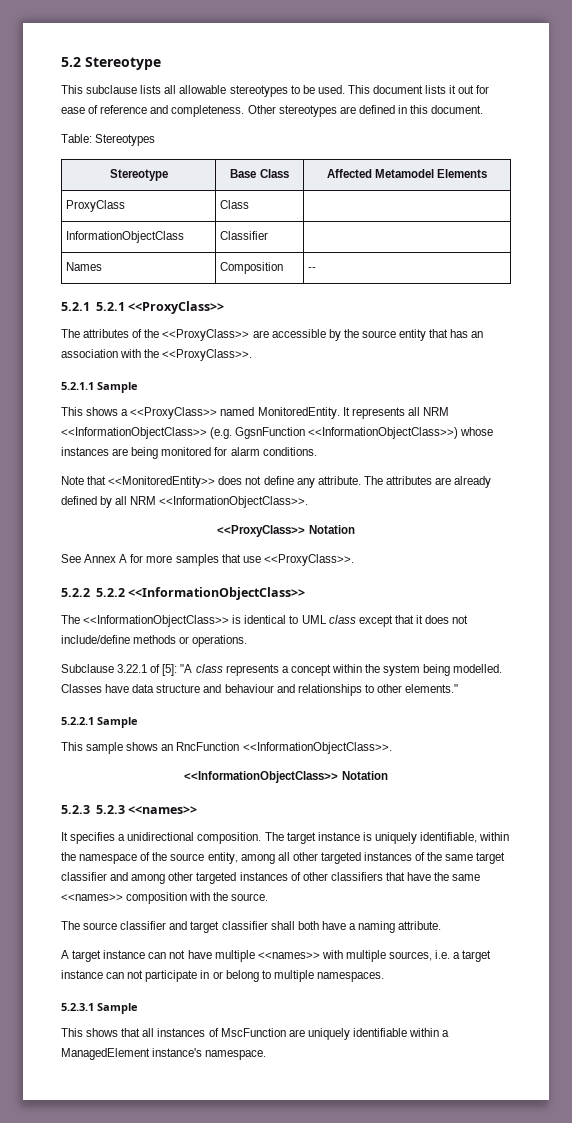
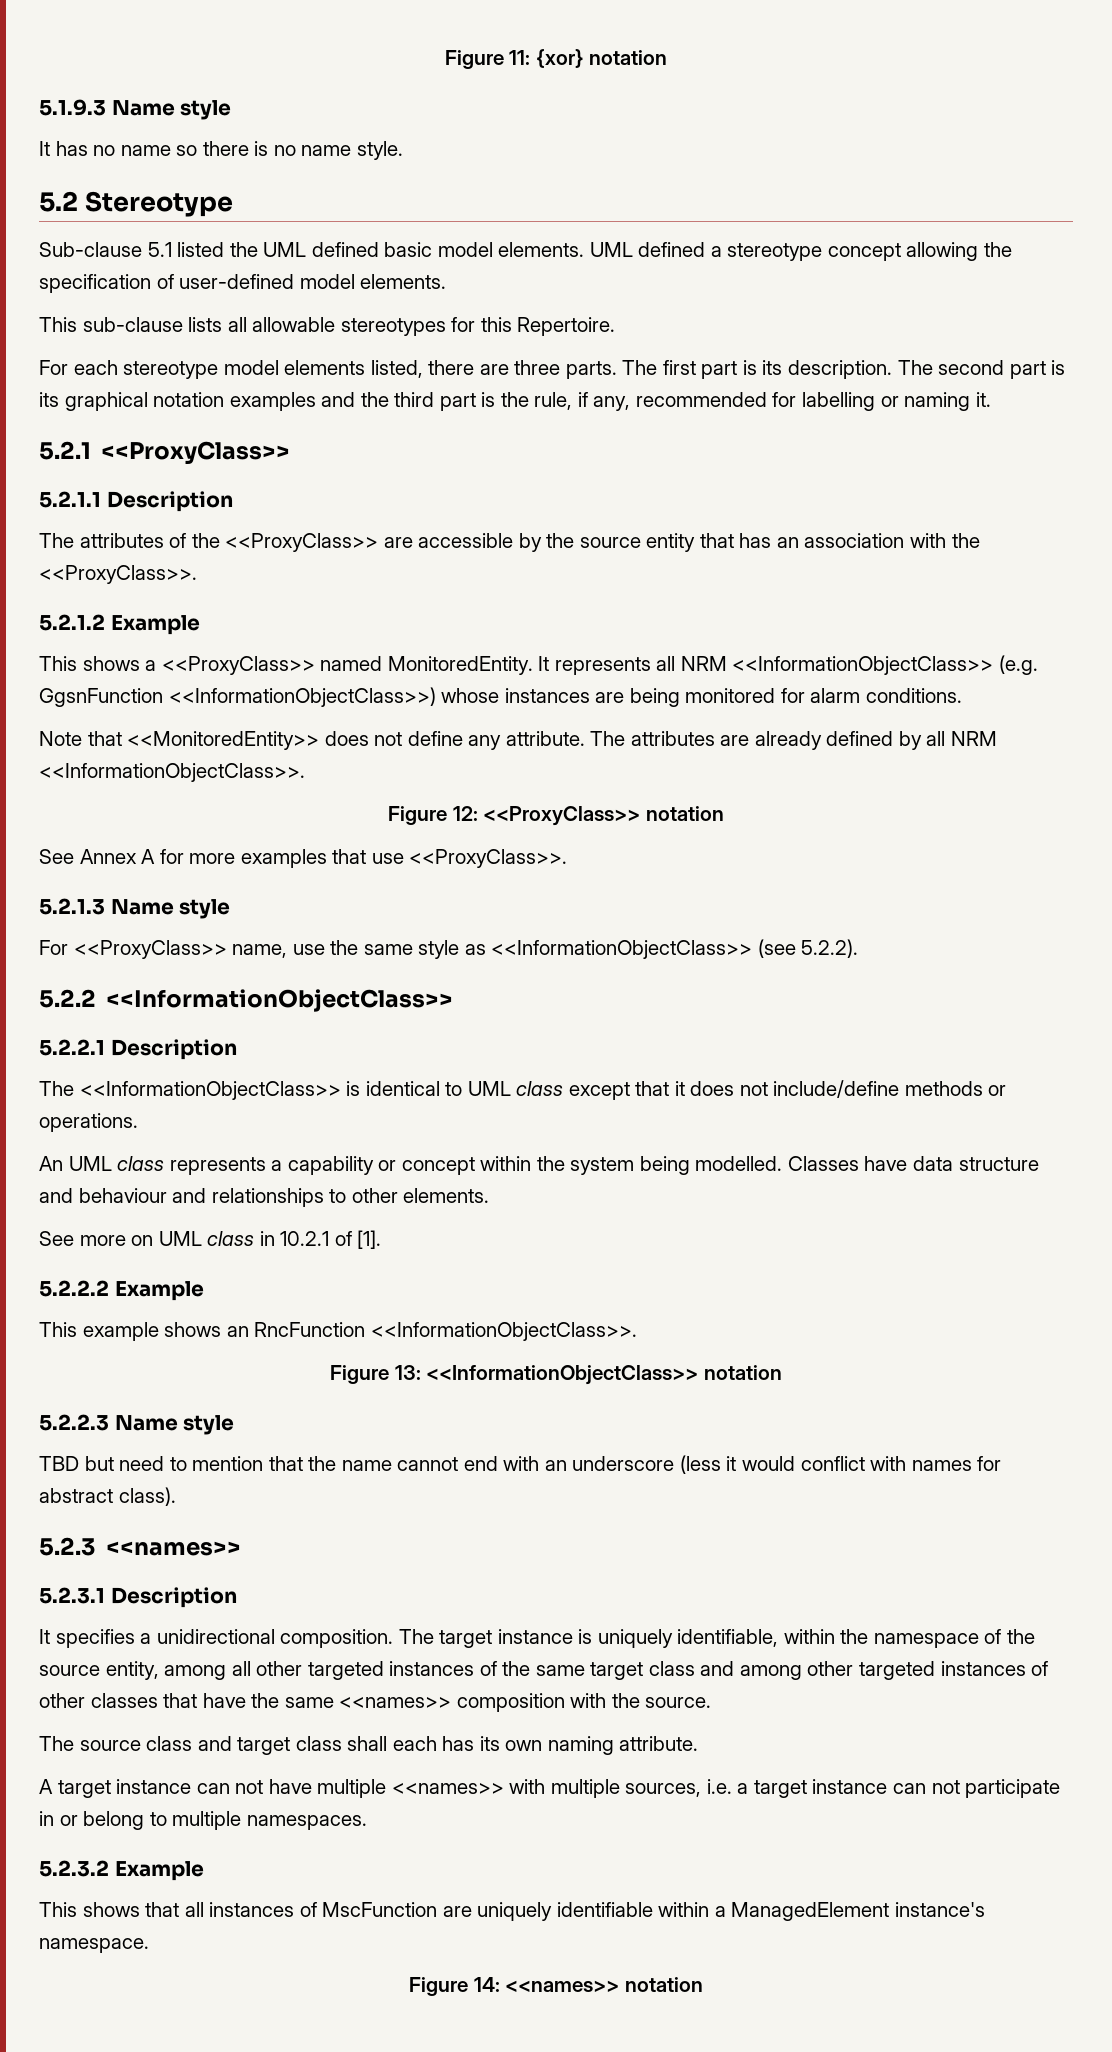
+ Figure 11: {xor} notation
+ 5.1.9.3 Name style
+ It has no name so there is no name style.
  5.2 Stereotype
- This subclause lists all allowable stereotypes to be used. This document lists it out for ease of reference and completeness. Other stereotypes are defined in this document.
- Table: Stereotypes
- Stereotype | Base Class | Affected Metamodel Elements
- ProxyClass | Class |
- InformationObjectClass | Classifier |
- Names | Composition | --
- 5.2.1 5.2.1 <<ProxyClass>>
+ Sub-clause 5.1 listed the UML defined basic model elements. UML defined a stereotype concept allowing the specification of user-defined model elements.
+ This sub-clause lists all allowable stereotypes for this Repertoire.
+ For each stereotype model elements listed, there are three parts. The first part is its description. The second part is its graphical notation examples and the third part is the rule, if any, recommended for labelling or naming it.
+ 5.2.1 <<ProxyClass>>
+ 5.2.1.1 Description
- 5.2.1.1 Sample
+ 5.2.1.2 Example
- <<ProxyClass>> Notation
+ Figure 12: <<ProxyClass>> notation
- See Annex A for more samples that use <<ProxyClass>>.
+ See Annex A for more examples that use <<ProxyClass>>.
- 5.2.2 5.2.2 <<InformationObjectClass>>
+ 5.2.1.3 Name style
+ For <<ProxyClass>> name, use the same style as <<InformationObjectClass>> (see 5.2.2).
+ 5.2.2 <<InformationObjectClass>>
+ 5.2.2.1 Description
- Subclause 3.22.1 of [5]: "A class represents a concept within the system being modelled.
+ An UML class represents a capability or concept within the system being modelled.
- Classes have data structure and behaviour and relationships to other elements."
- 5.2.2.1 Sample
- This sample shows an RncFunction <<InformationObjectClass>>.
+ Classes have data structure and behaviour and relationships to other elements.
+ See more on UML class in 10.2.1 of [1].
+ 5.2.2.2 Example
+ This example shows an RncFunction <<InformationObjectClass>>.
- <<InformationObjectClass>> Notation
- 5.2.3 5.2.3 <<names>>
+ Figure 13: <<InformationObjectClass>> notation
+ 5.2.2.3 Name style
+ TBD but need to mention that the name cannot end with an underscore (less it would conflict with names for abstract class).
+ 5.2.3 <<names>>
+ 5.2.3.1 Description
- The target instance is uniquely identifiable, within the namespace of the source entity, among all other targeted instances of the same target classifier and among other targeted instances of other classifiers that have the same <<names>> composition with the source.
+ The target instance is uniquely identifiable, within the namespace of the source entity, among all other targeted instances of the same target class and among other targeted instances of other classes that have the same <<names>> composition with the source.
- The source classifier and target classifier shall both have a naming attribute.
+ The source class and target class shall each has its own naming attribute.
- 5.2.3.1 Sample
+ 5.2.3.2 Example
+ Figure 14: <<names>> notation

